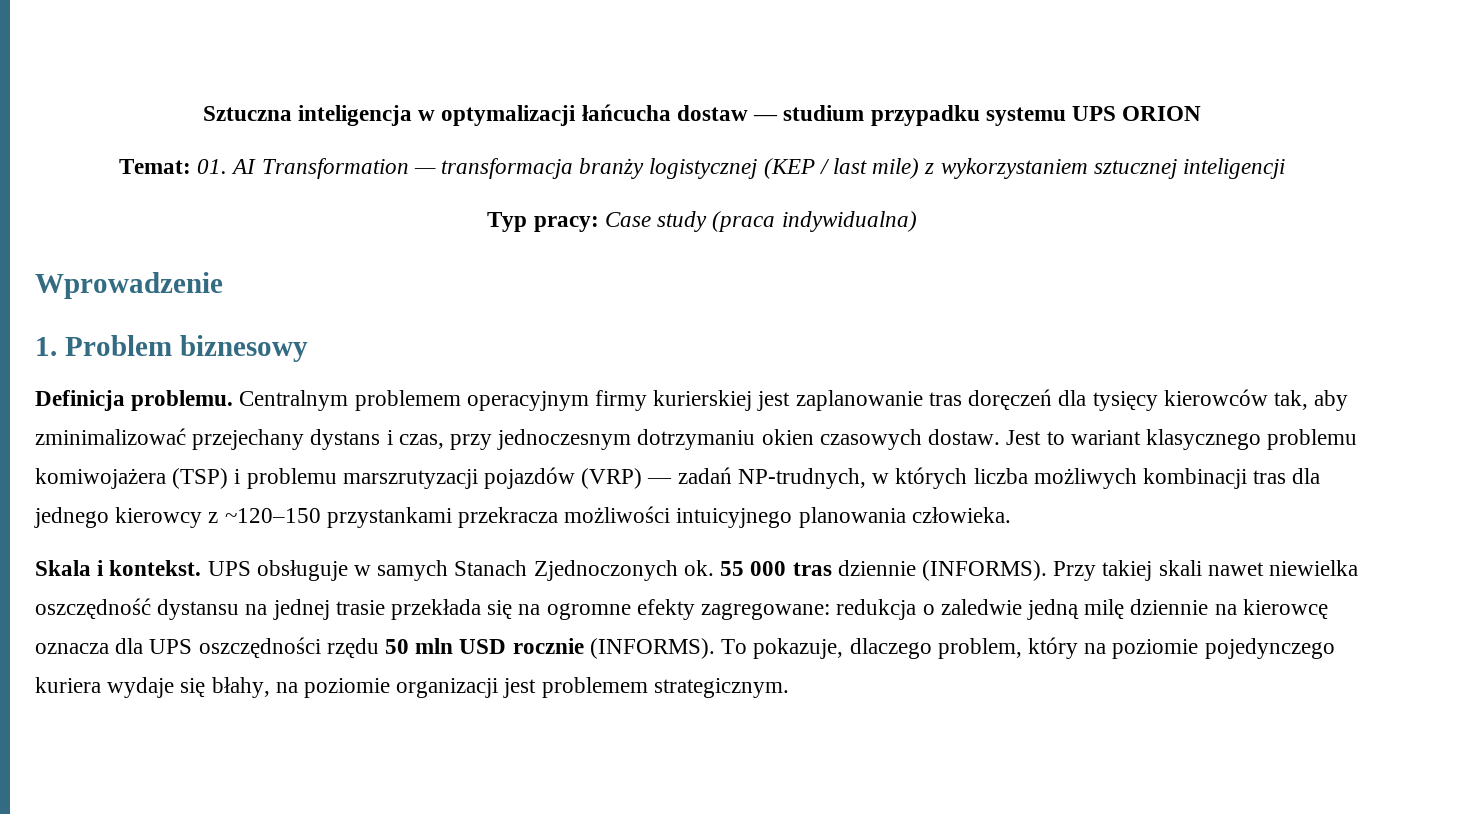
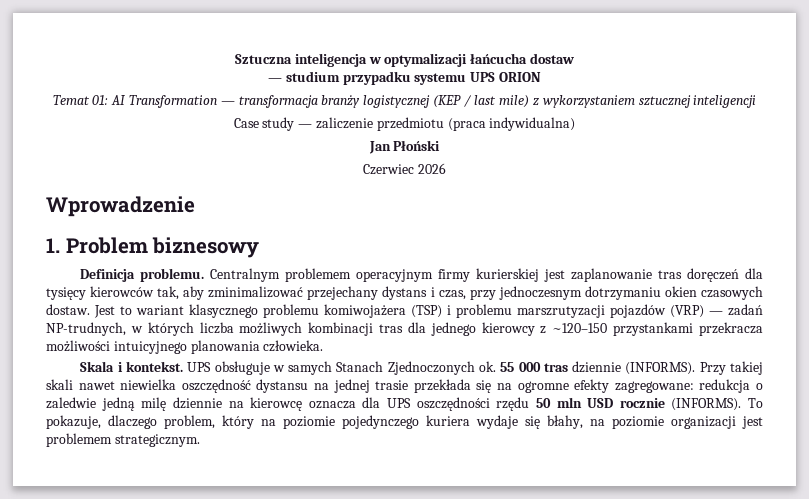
- Sztuczna inteligencja w optymalizacji łańcucha dostaw — studium przypadku systemu UPS ORION
+ Sztuczna inteligencja w optymalizacji łańcucha dostaw
+ — studium przypadku systemu UPS ORION
- Temat: 01. AI Transformation — transformacja branży logistycznej (KEP / last mile) z wykorzystaniem sztucznej inteligencji
+ Temat 01: AI Transformation — transformacja branży logistycznej (KEP / last mile) z wykorzystaniem sztucznej inteligencji
- Typ pracy: Case study (praca indywidualna)
+ Case study — zaliczenie przedmiotu (praca indywidualna)
+ Jan Płoński
+ Czerwiec 2026

